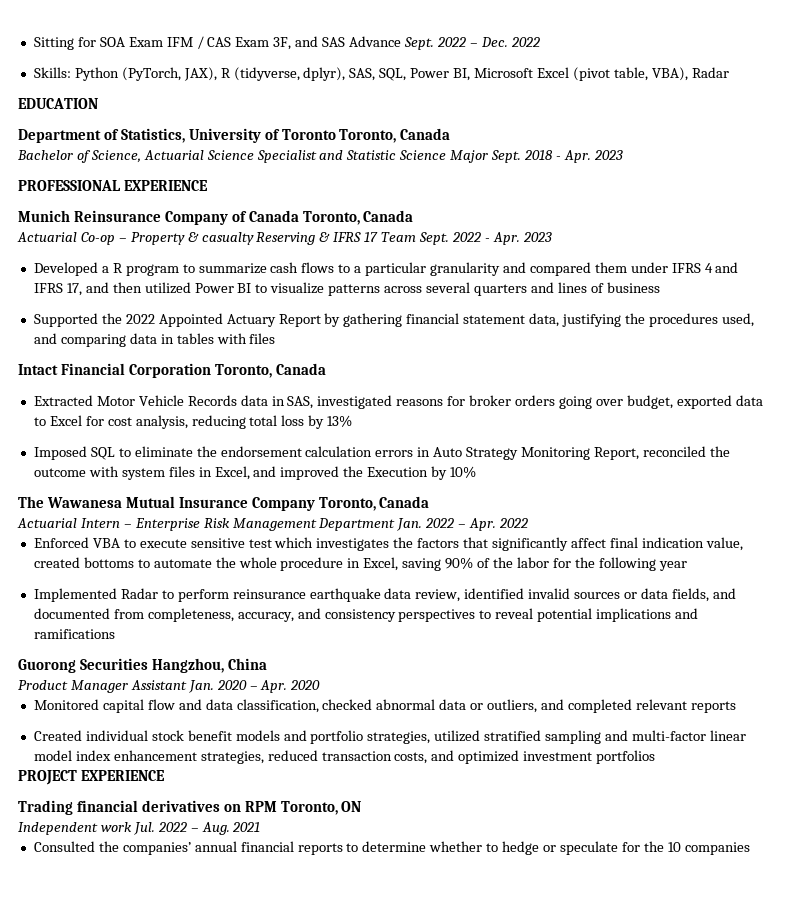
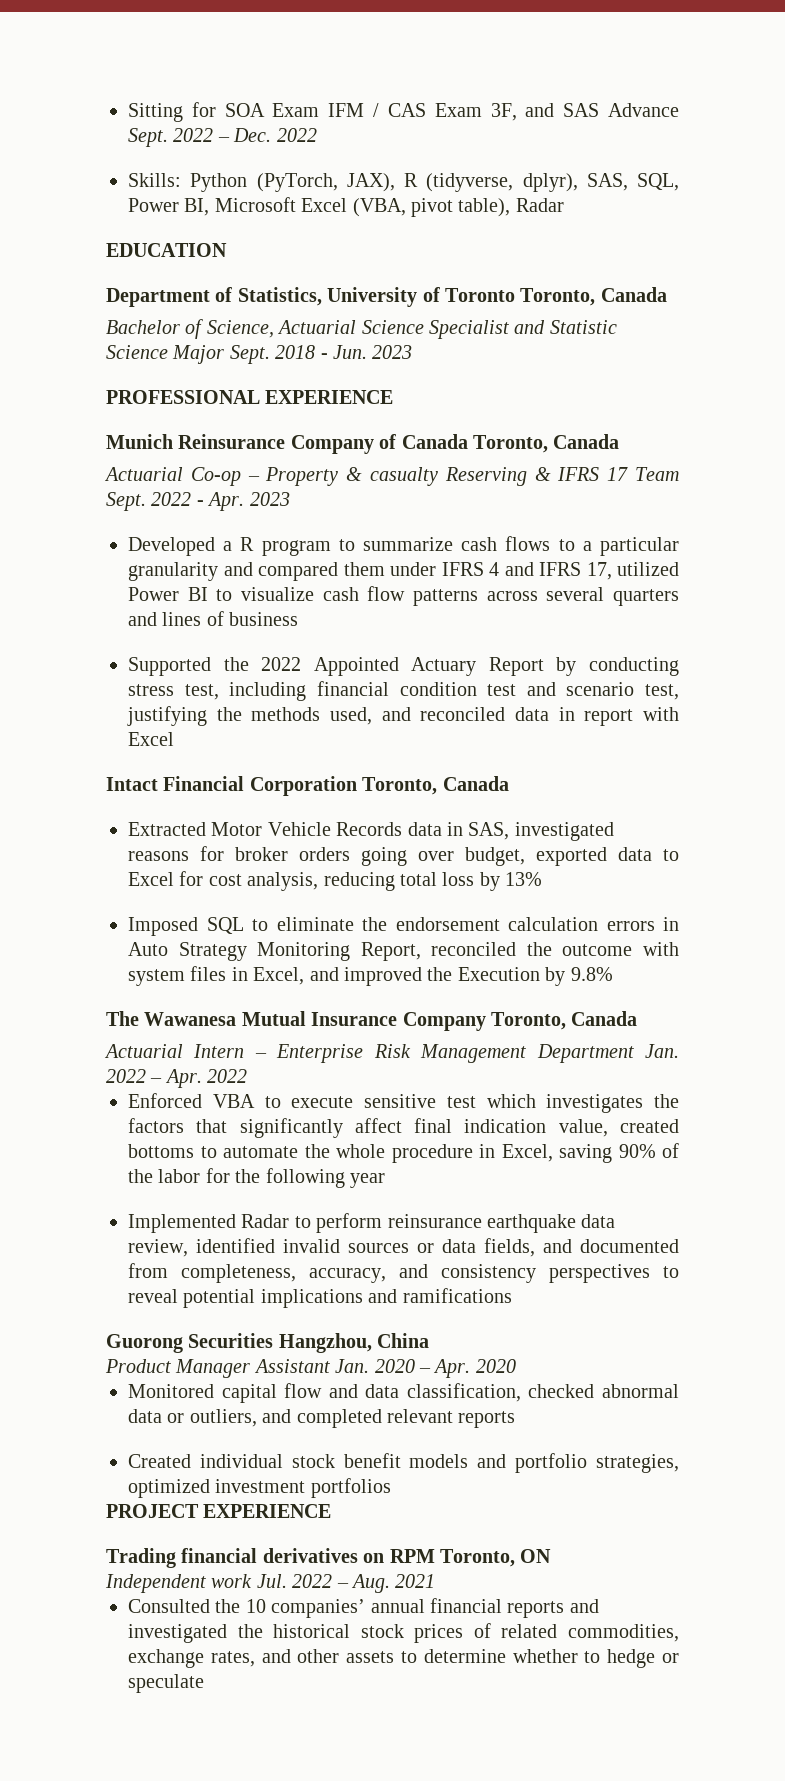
- Skills: Python (PyTorch, JAX), R (tidyverse, dplyr), SAS, SQL, Power BI, Microsoft Excel (pivot table, VBA), Radar
+ Skills: Python (PyTorch, JAX), R (tidyverse, dplyr), SAS, SQL, Power BI, Microsoft Excel (VBA, pivot table), Radar
- 2018 - Apr. 2023
+ 2018 - Jun. 2023
- Developed a R program to summarize cash flows to a particular granularity and compared them under IFRS 4 and IFRS 17, and then utilized Power BI to visualize patterns across several quarters and lines of business
+ Developed a R program to summarize cash flows to a particular granularity and compared them under IFRS 4 and IFRS 17, utilized Power BI to visualize cash flow patterns across several quarters and lines of business
- Supported the 2022 Appointed Actuary Report by gathering financial statement data, justifying the procedures used, and comparing data in tables with files
+ Supported the 2022 Appointed Actuary Report by conducting stress test, including financial condition test and scenario test, justifying the methods used, and reconciled data in report with Excel
- Imposed SQL to eliminate the endorsement calculation errors in Auto Strategy Monitoring Report, reconciled the outcome with system files in Excel, and improved the Execution by 10%
+ Imposed SQL to eliminate the endorsement calculation errors in Auto Strategy Monitoring Report, reconciled the outcome with system files in Excel, and improved the Execution by 9.8%
- Created individual stock benefit models and portfolio strategies, utilized stratified sampling and multi-factor linear model index enhancement strategies, reduced transaction costs, and optimized investment portfolios
+ Created individual stock benefit models and portfolio strategies, optimized investment portfolios
- Consulted the companies’ annual financial reports to determine whether to hedge or speculate for the 10 companies
+ Consulted the 10 companies’ annual financial reports and investigated the historical stock prices of related commodities, exchange rates, and other assets to determine whether to hedge or speculate

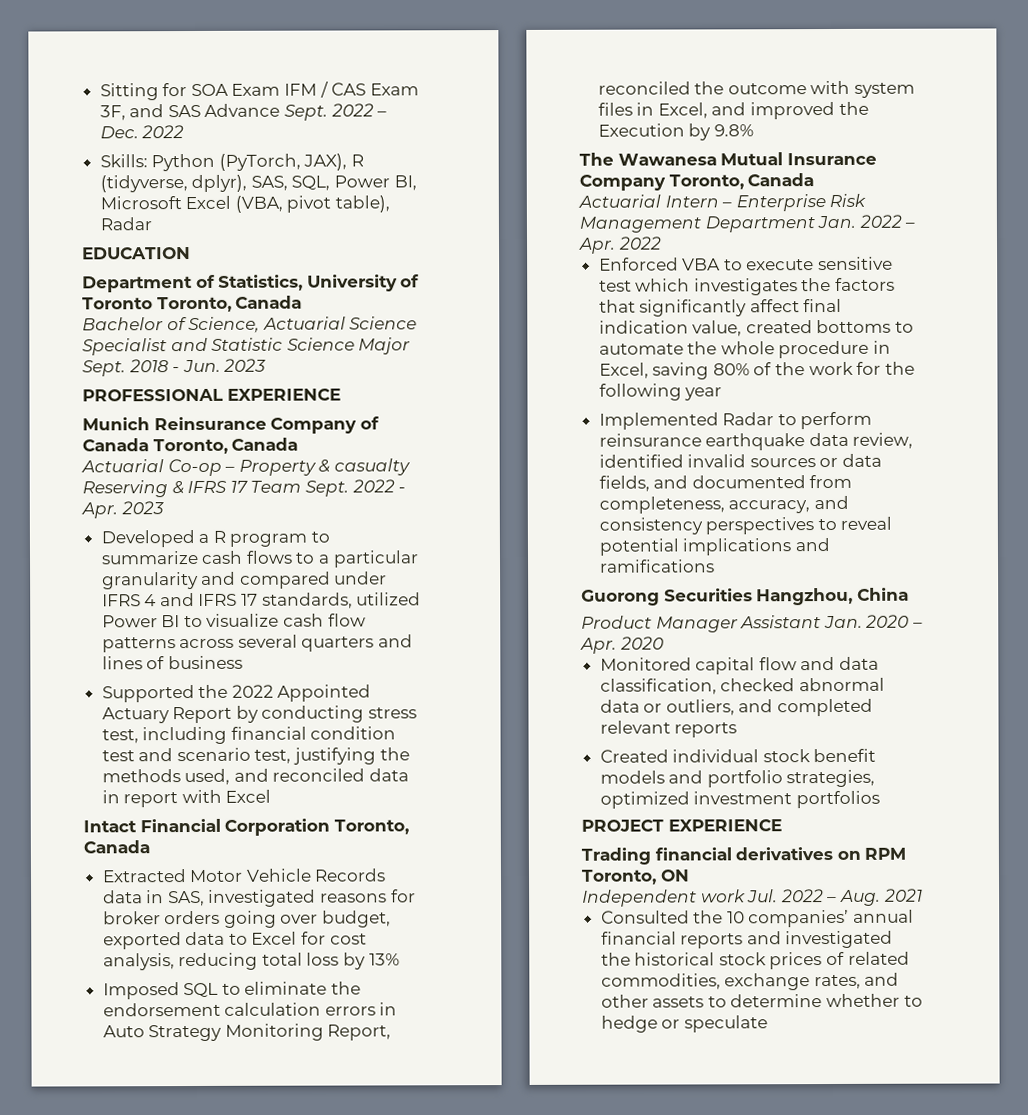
- Developed a R program to summarize cash flows to a particular granularity and compared them under IFRS 4 and IFRS 17, utilized Power BI to visualize cash flow patterns across several quarters and lines of business
+ Developed a R program to summarize cash flows to a particular granularity and compared under IFRS 4 and IFRS 17 standards, utilized Power BI to visualize cash flow patterns across several quarters and lines of business
- Enforced VBA to execute sensitive test which investigates the factors that significantly affect final indication value, created bottoms to automate the whole procedure in Excel, saving 90% of the labor for the following year
+ Enforced VBA to execute sensitive test which investigates the factors that significantly affect final indication value, created bottoms to automate the whole procedure in Excel, saving 80% of the work for the following year

